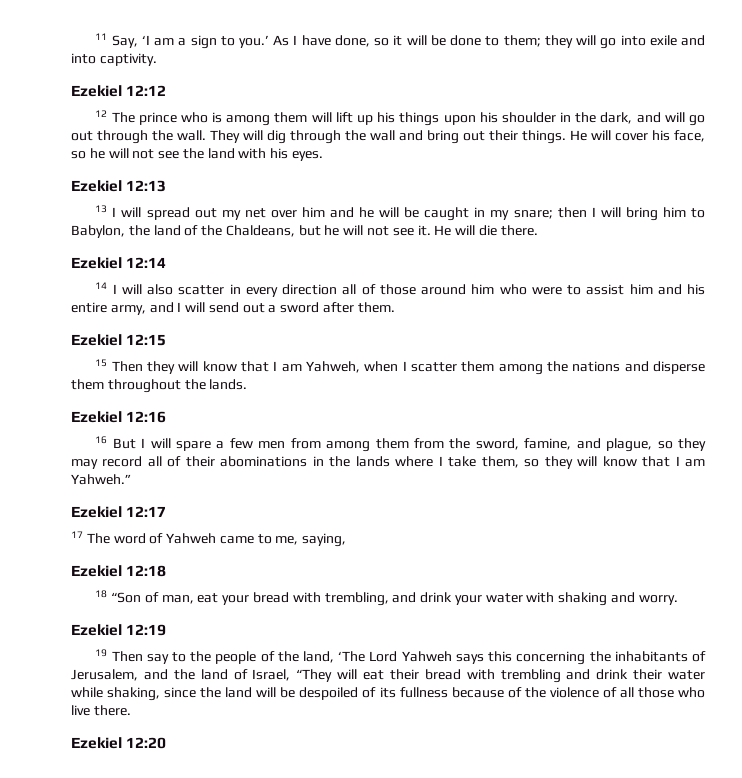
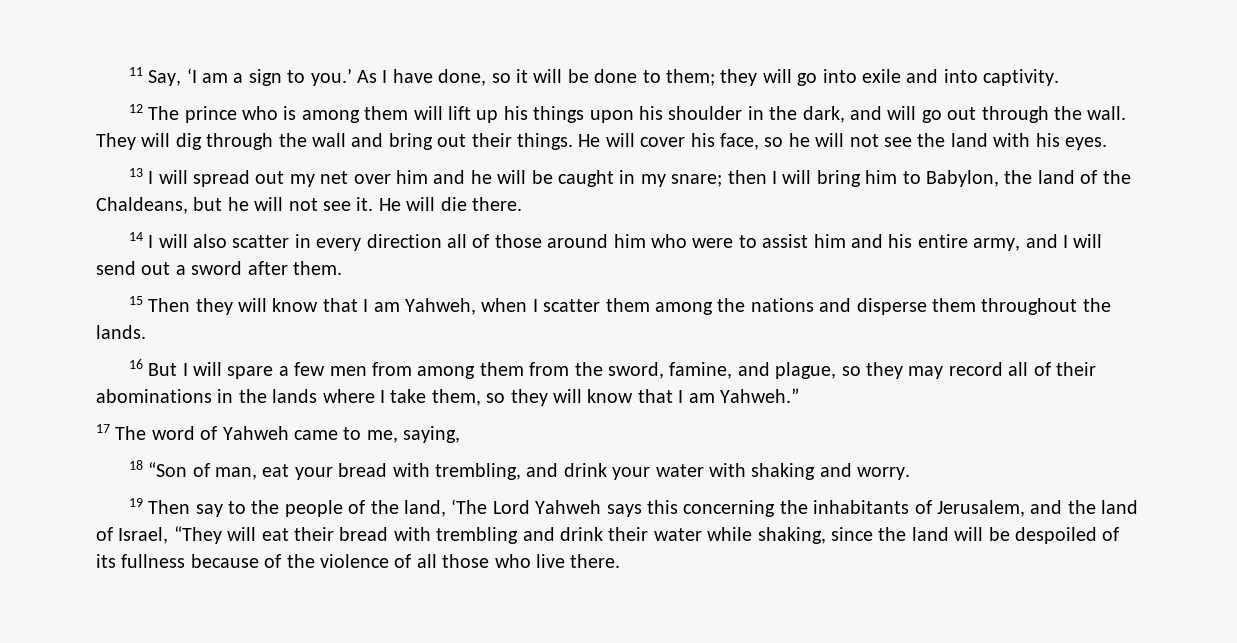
- Ezekiel 12:12
- Ezekiel 12:13
- Ezekiel 12:14
- Ezekiel 12:15
- Ezekiel 12:16
- Ezekiel 12:17
- Ezekiel 12:18
- Ezekiel 12:19
- Ezekiel 12:20

